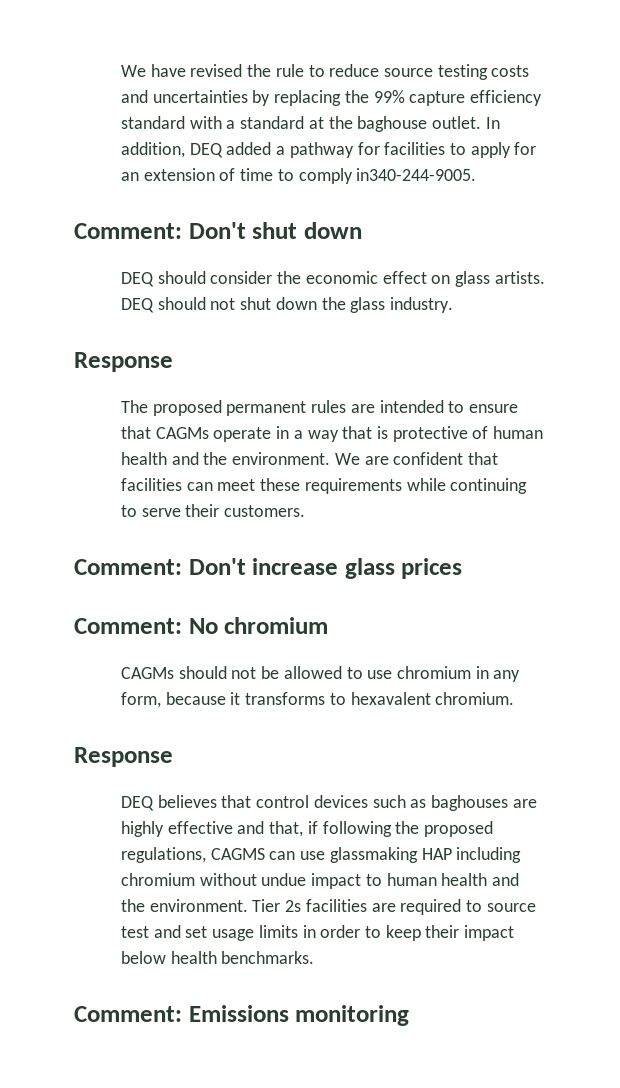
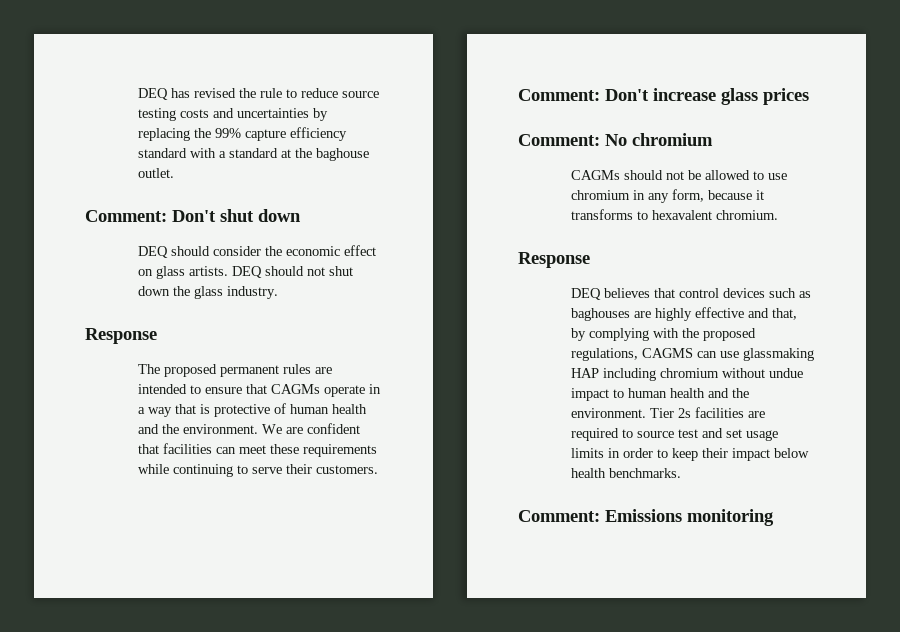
- We have revised the rule to reduce source testing costs and uncertainties by replacing the 99% capture efficiency standard with a standard at the baghouse outlet. In addition, DEQ added a pathway for facilities to apply for an extension of time to comply in340-244-9005.
+ DEQ has revised the rule to reduce source testing costs and uncertainties by replacing the 99% capture efficiency standard with a standard at the baghouse outlet.
- DEQ believes that control devices such as baghouses are highly effective and that, if following the proposed regulations, CAGMS can use glassmaking HAP including chromium without undue impact to human health and the environment.
+ DEQ believes that control devices such as baghouses are highly effective and that, by complying with the proposed regulations, CAGMS can use glassmaking HAP including chromium without undue impact to human health and the environment.

